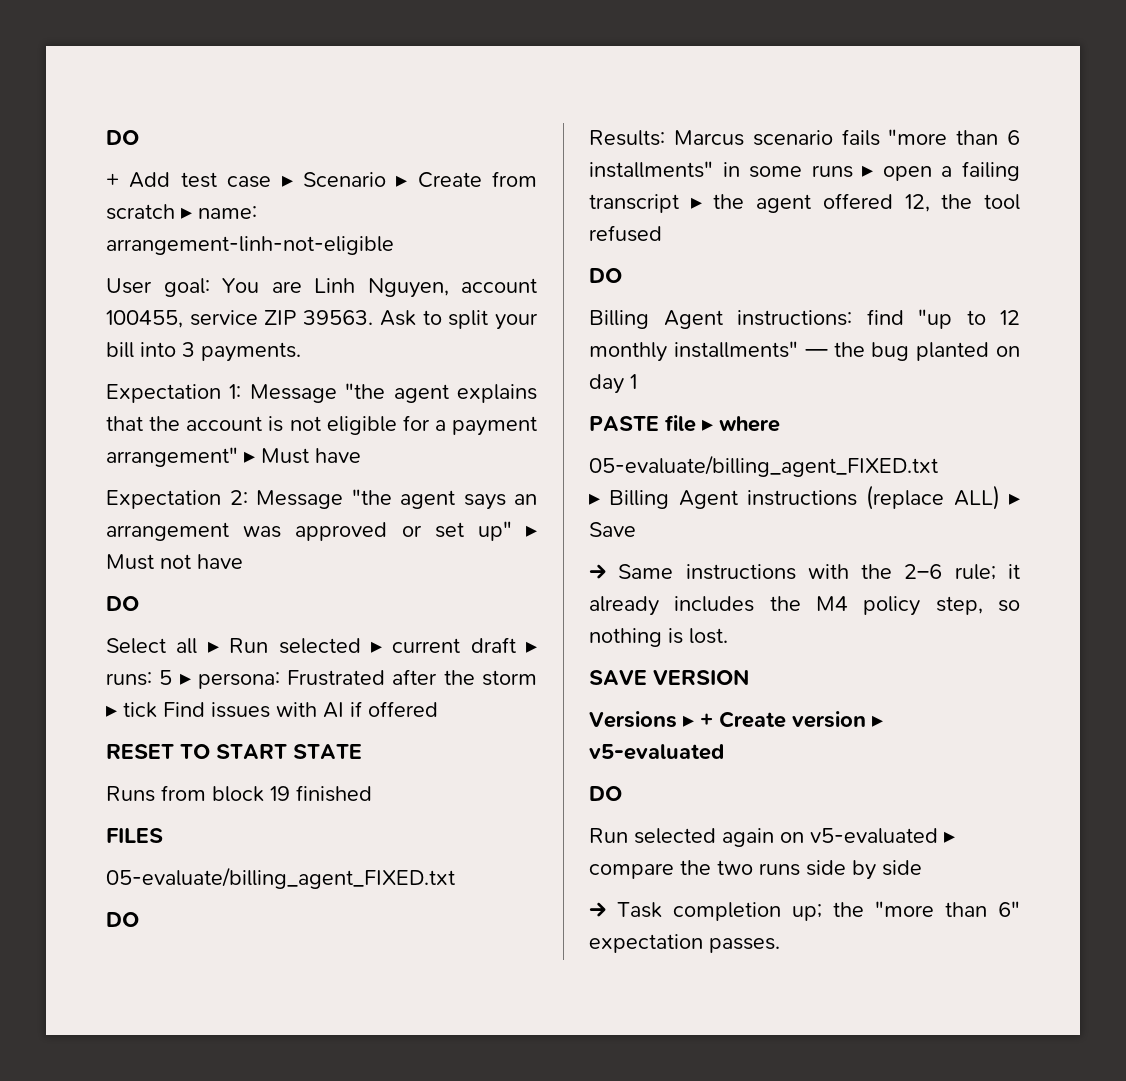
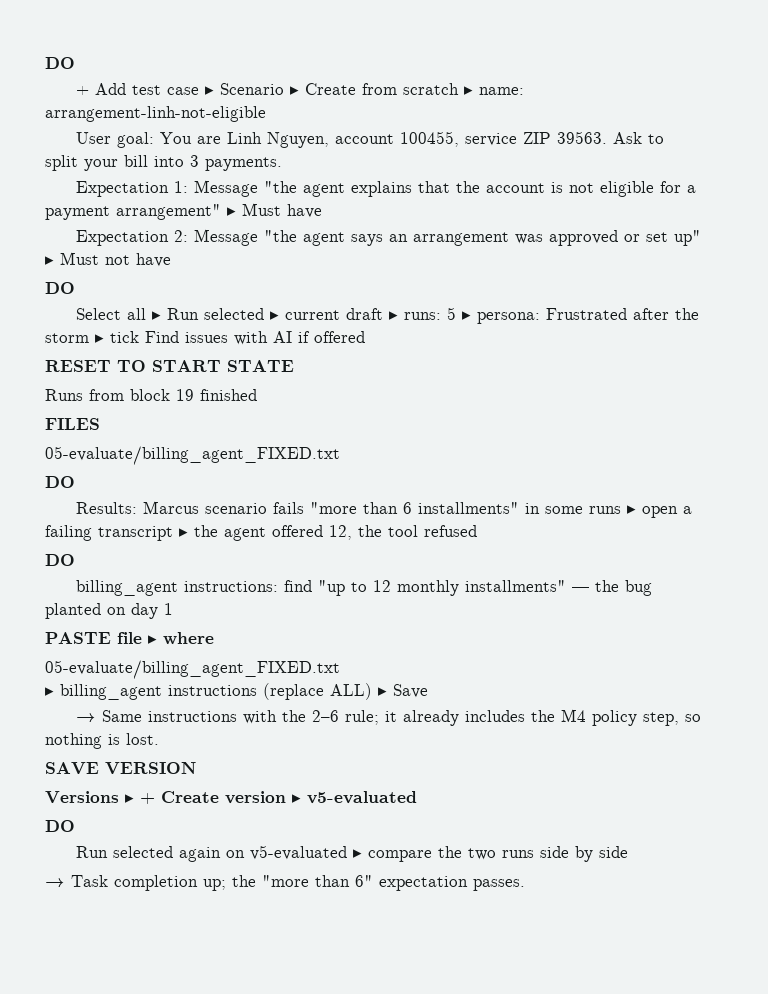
- Billing Agent instructions: find "up to 12 monthly installments" — the bug planted on day 1
+ billing_agent instructions: find "up to 12 monthly installments" — the bug planted on day 1
- ▸ Billing Agent instructions (replace ALL) ▸ Save
+ ▸ billing_agent instructions (replace ALL) ▸ Save

